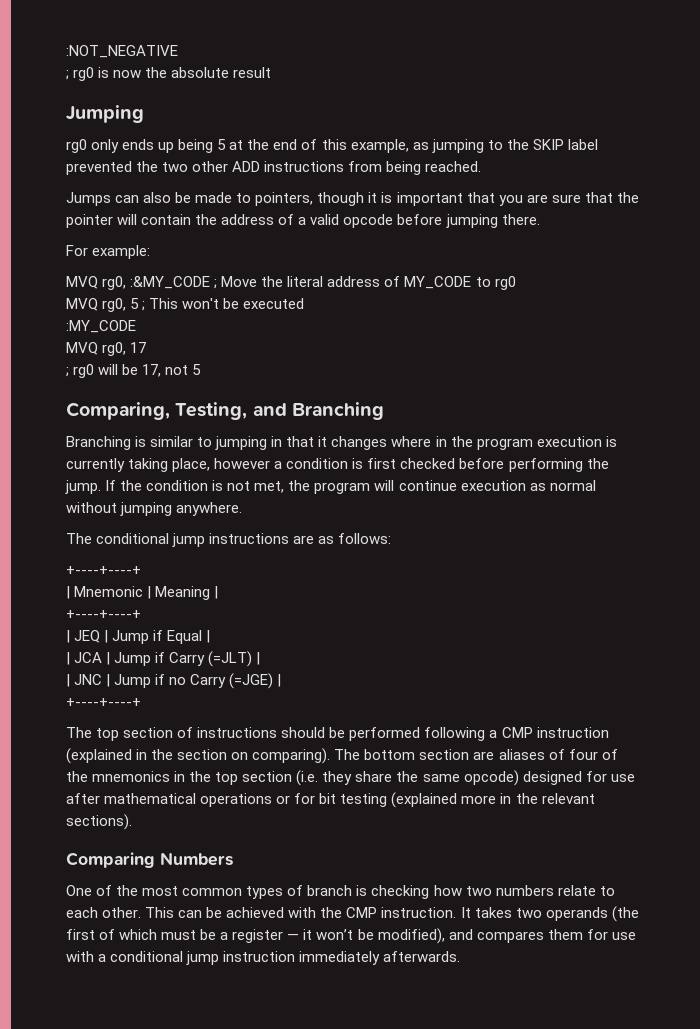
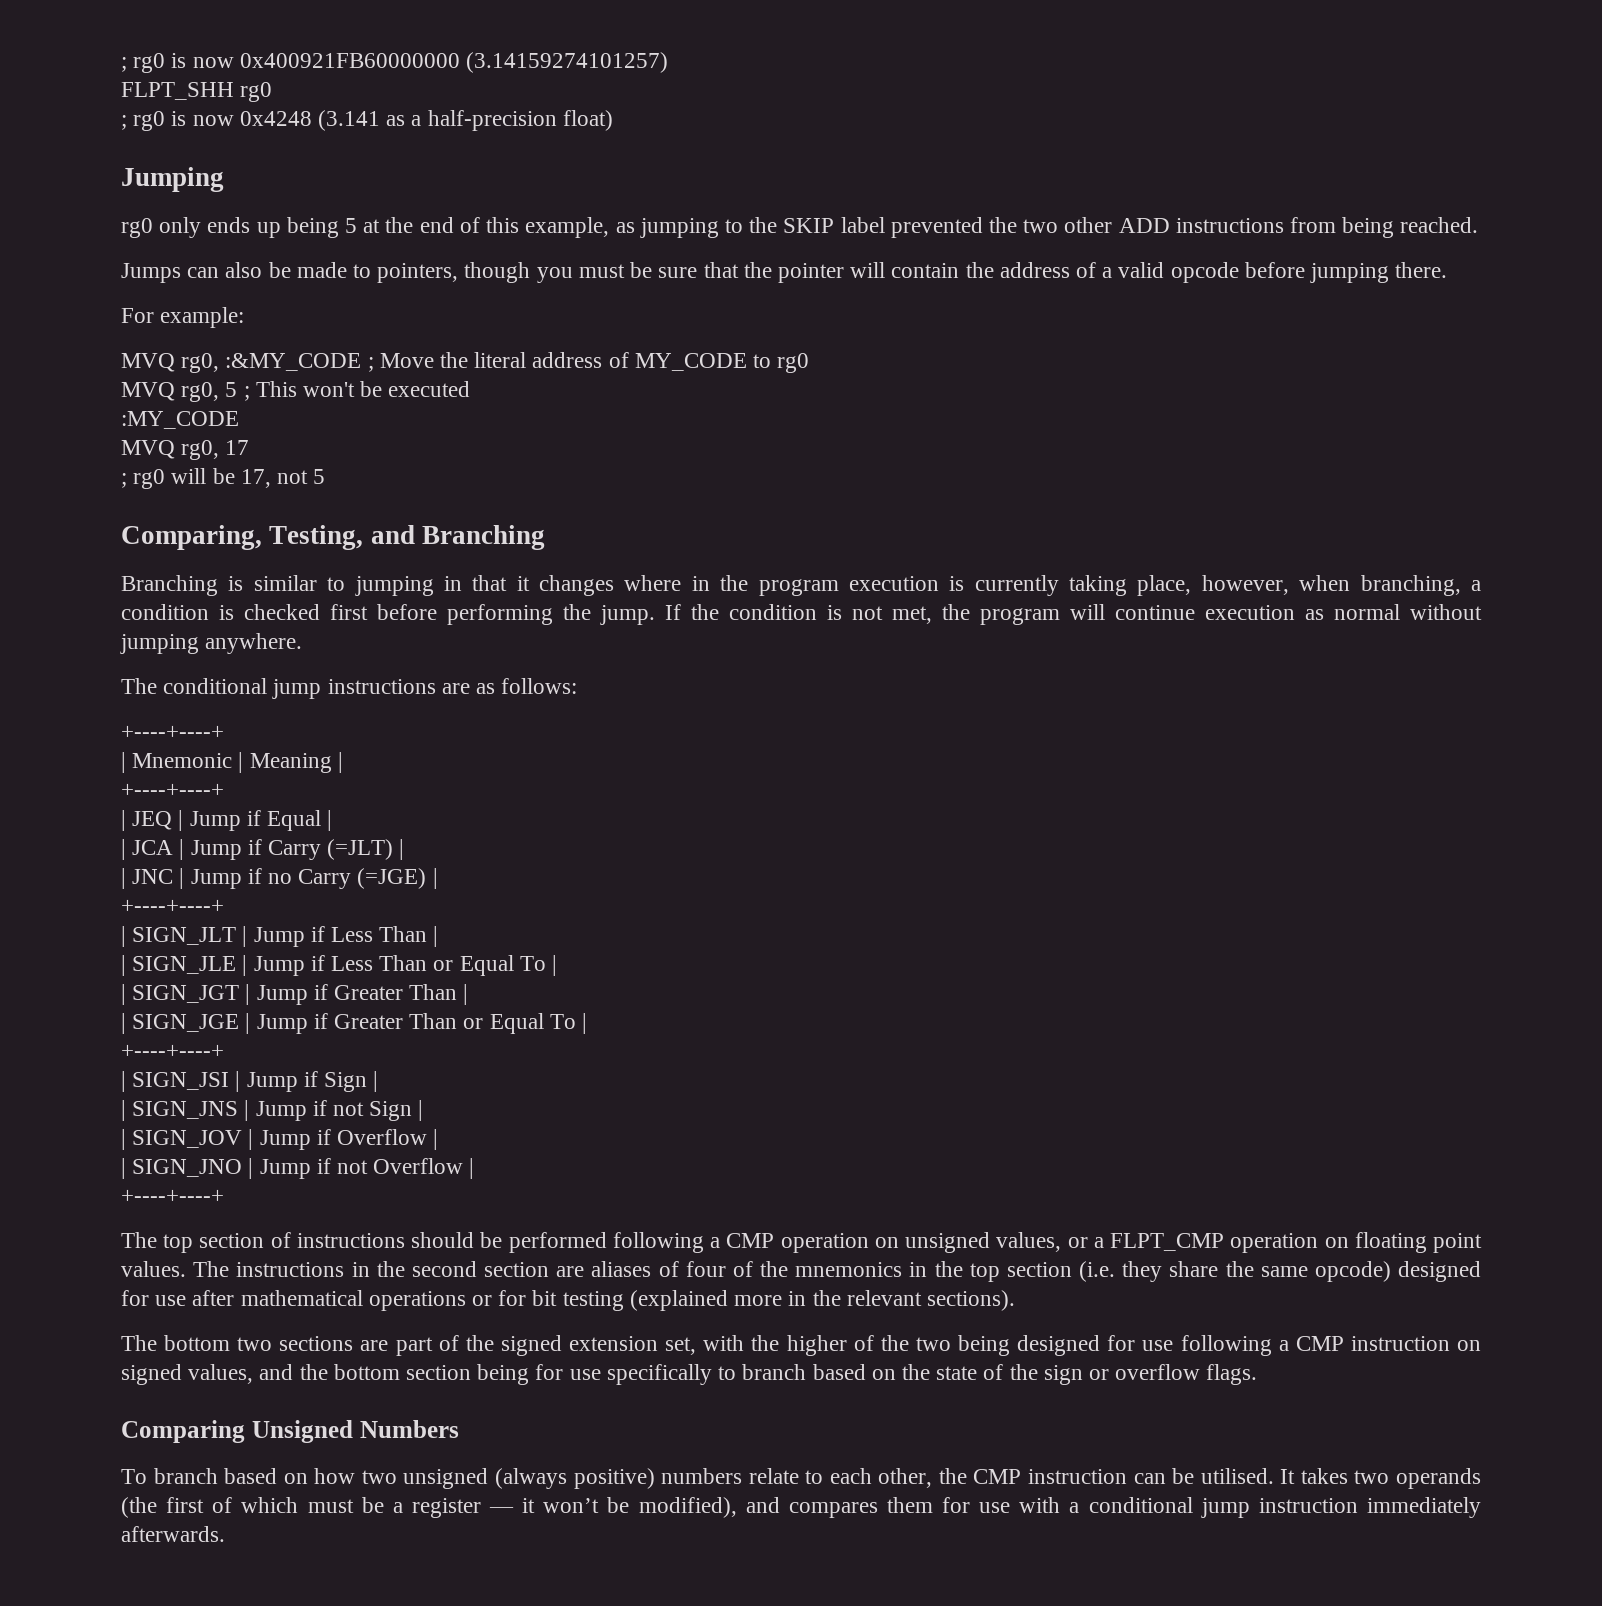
- :NOT_NEGATIVE
- ; rg0 is now the absolute result
+ ; rg0 is now 0x400921FB60000000 (3.14159274101257)
+ FLPT_SHH rg0
+ ; rg0 is now 0x4248 (3.141 as a half-precision float)
- Jumps can also be made to pointers, though it is important that you are sure that the pointer will contain the address of a valid opcode before jumping there.
+ Jumps can also be made to pointers, though you must be sure that the pointer will contain the address of a valid opcode before jumping there.
- Branching is similar to jumping in that it changes where in the program execution is currently taking place, however a condition is first checked before performing the jump.
+ Branching is similar to jumping in that it changes where in the program execution is currently taking place, however, when branching, a condition is checked first before performing the jump.
+ | SIGN_JLT | Jump if Less Than |
+ | SIGN_JLE | Jump if Less Than or Equal To |
+ | SIGN_JGT | Jump if Greater Than |
+ | SIGN_JGE | Jump if Greater Than or Equal To |
+ +----+----+
+ | SIGN_JSI | Jump if Sign |
+ | SIGN_JNS | Jump if not Sign |
+ | SIGN_JOV | Jump if Overflow |
+ | SIGN_JNO | Jump if not Overflow |
+ +----+----+
- The top section of instructions should be performed following a CMP instruction (explained in the section on comparing). The bottom section are aliases of four of the mnemonics in the top section (i.e. they share the same opcode) designed for use after mathematical operations or for bit testing (explained more in the relevant sections).
+ The top section of instructions should be performed following a CMP operation on unsigned values, or a FLPT_CMP operation on floating point values. The instructions in the second section are aliases of four of the mnemonics in the top section (i.e. they share the same opcode) designed for use after mathematical operations or for bit testing (explained more in the relevant sections).
+ The bottom two sections are part of the signed extension set, with the higher of the two being designed for use following a CMP instruction on signed values, and the bottom section being for use specifically to branch based on the state of the sign or overflow flags.
- Comparing Numbers
+ Comparing Unsigned Numbers
- One of the most common types of branch is checking how two numbers relate to each other. This can be achieved with the CMP instruction.
+ To branch based on how two unsigned (always positive) numbers relate to each other, the CMP instruction can be utilised.

